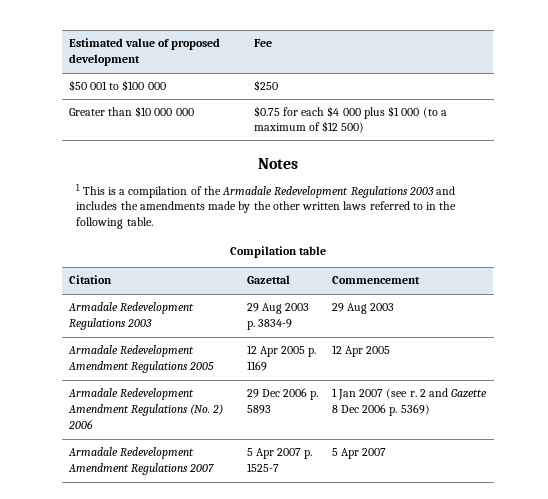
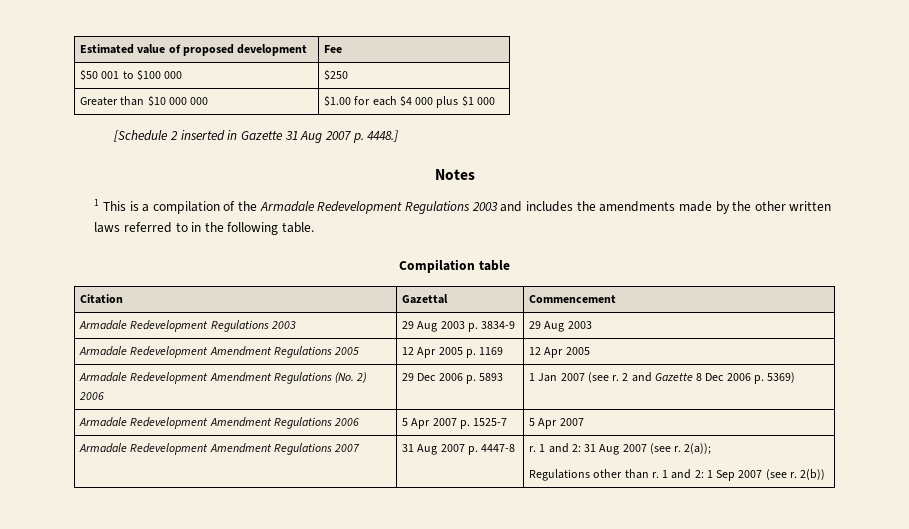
- Greater than $10 000 000 | $0.75 for each $4 000 plus $1 000 (to a maximum of $12 500)
+ Greater than $10 000 000 | $1.00 for each $4 000 plus $1 000
+ [Schedule 2 inserted in Gazette 31 Aug 2007 p. 4448.]
- Armadale Redevelopment Amendment Regulations 2007 | 5 Apr 2007 p. 1525-7 | 5 Apr 2007
+ Armadale Redevelopment Amendment Regulations 2006 | 5 Apr 2007 p. 1525-7 | 5 Apr 2007
+ Armadale Redevelopment Amendment Regulations 2007 | 31 Aug 2007 p. 4447-8 | r. 1 and 2: 31 Aug 2007 (see r. 2(a));
+ Regulations other than r. 1 and 2: 1 Sep 2007 (see r. 2(b))

